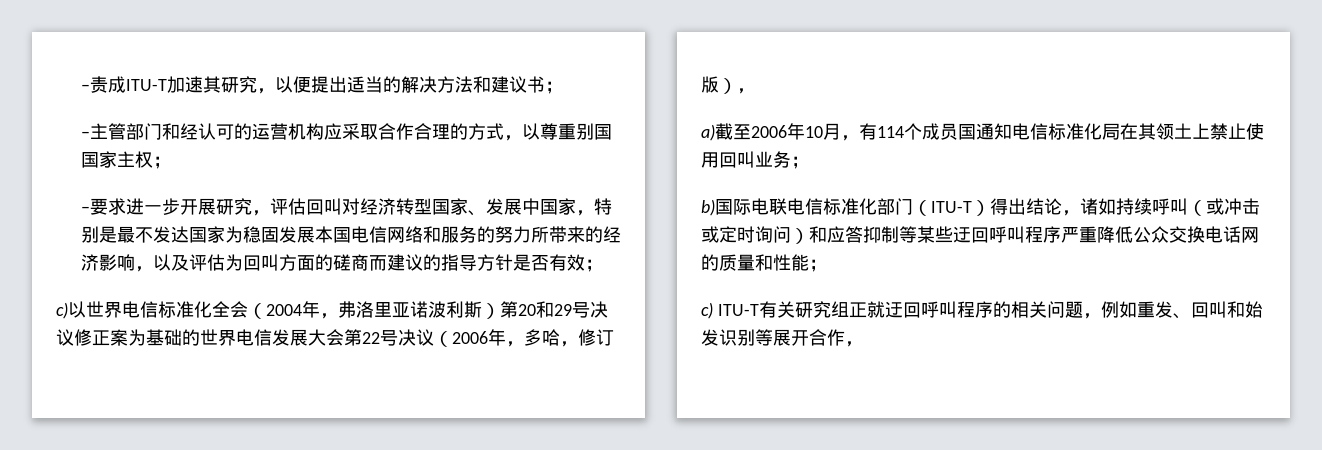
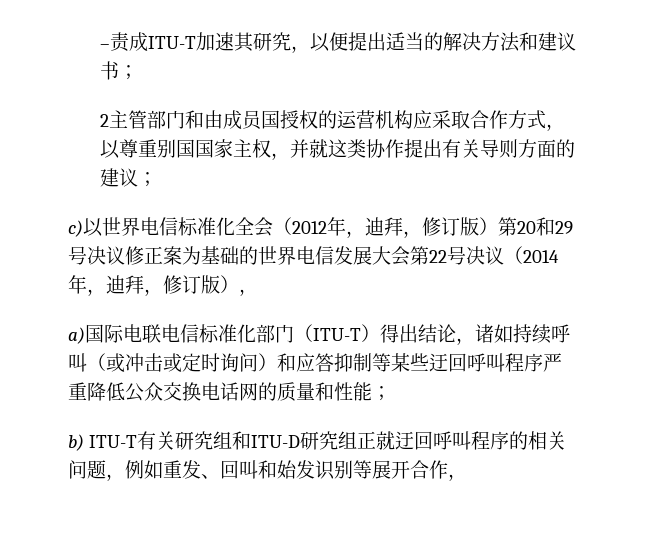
- –主管部门和经认可的运营机构应采取合作合理的方式，以尊重别国国家主权；
- –要求进一步开展研究，评估回叫对经济转型国家、发展中国家，特别是最不发达国家为稳固发展本国电信网络和服务的努力所带来的经济影响，以及评估为回叫方面的磋商而建议的指导方针是否有效；
+ 2主管部门和由成员国授权的运营机构应采取合作方式，以尊重别国国家主权，并就这类协作提出有关导则方面的建议；
- c)以世界电信标准化全会（2004年，弗洛里亚诺波利斯）第20和29号决议修正案为基础的世界电信发展大会第22号决议（2006年，多哈，修订版），
+ c)以世界电信标准化全会（2012年，迪拜，修订版）第20和29号决议修正案为基础的世界电信发展大会第22号决议（2014年，迪拜，修订版），
- a)截至2006年10月，有114个成员国通知电信标准化局在其领土上禁止使用回叫业务；
- b)国际电联电信标准化部门（ITU-T）得出结论，诸如持续呼叫（或冲击或定时询问）和应答抑制等某些迂回呼叫程序严重降低公众交换电话网的质量和性能；
+ a)国际电联电信标准化部门（ITU-T）得出结论，诸如持续呼叫（或冲击或定时询问）和应答抑制等某些迂回呼叫程序严重降低公众交换电话网的质量和性能；
- c) ITU-T有关研究组正就迂回呼叫程序的相关问题，例如重发、回叫和始发识别等展开合作，
+ b) ITU-T有关研究组和ITU-D研究组正就迂回呼叫程序的相关问题，例如重发、回叫和始发识别等展开合作，

